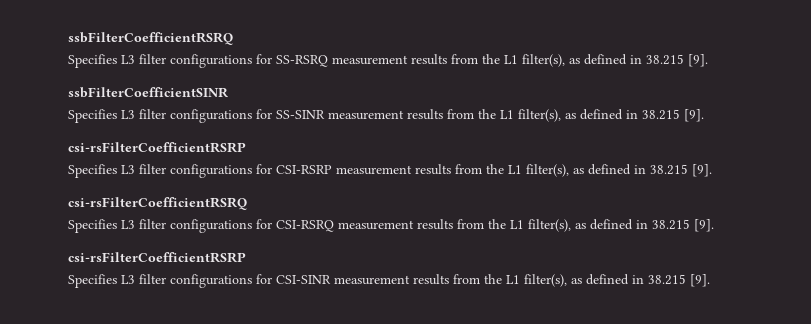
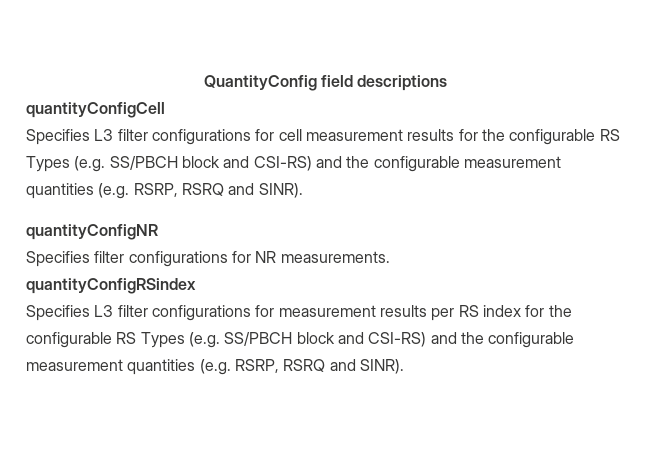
- ssbFilterCoefficientRSRQ
- Specifies L3 filter configurations for SS-RSRQ measurement results from the L1 filter(s), as defined in 38.215 [9].
- ssbFilterCoefficientSINR
- Specifies L3 filter configurations for SS-SINR measurement results from the L1 filter(s), as defined in 38.215 [9].
- csi-rsFilterCoefficientRSRP
- Specifies L3 filter configurations for CSI-RSRP measurement results from the L1 filter(s), as defined in 38.215 [9].
- csi-rsFilterCoefficientRSRQ
- Specifies L3 filter configurations for CSI-RSRQ measurement results from the L1 filter(s), as defined in 38.215 [9].
- csi-rsFilterCoefficientRSRP
- Specifies L3 filter configurations for CSI-SINR measurement results from the L1 filter(s), as defined in 38.215 [9].
+ QuantityConfig field descriptions
+ quantityConfigCell
+ Specifies L3 filter configurations for cell measurement results for the configurable RS Types (e.g. SS/PBCH block and CSI-RS) and the configurable measurement quantities (e.g. RSRP, RSRQ and SINR).
+ quantityConfigNR
+ Specifies filter configurations for NR measurements.
+ quantityConfigRSindex
+ Specifies L3 filter configurations for measurement results per RS index for the configurable RS Types (e.g. SS/PBCH block and CSI-RS) and the configurable measurement quantities (e.g. RSRP, RSRQ and SINR).

